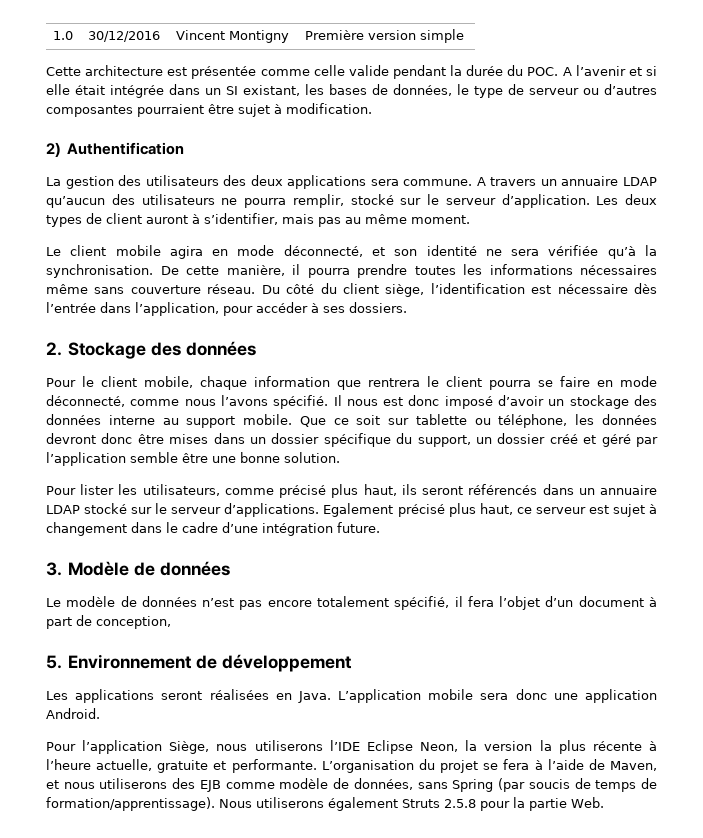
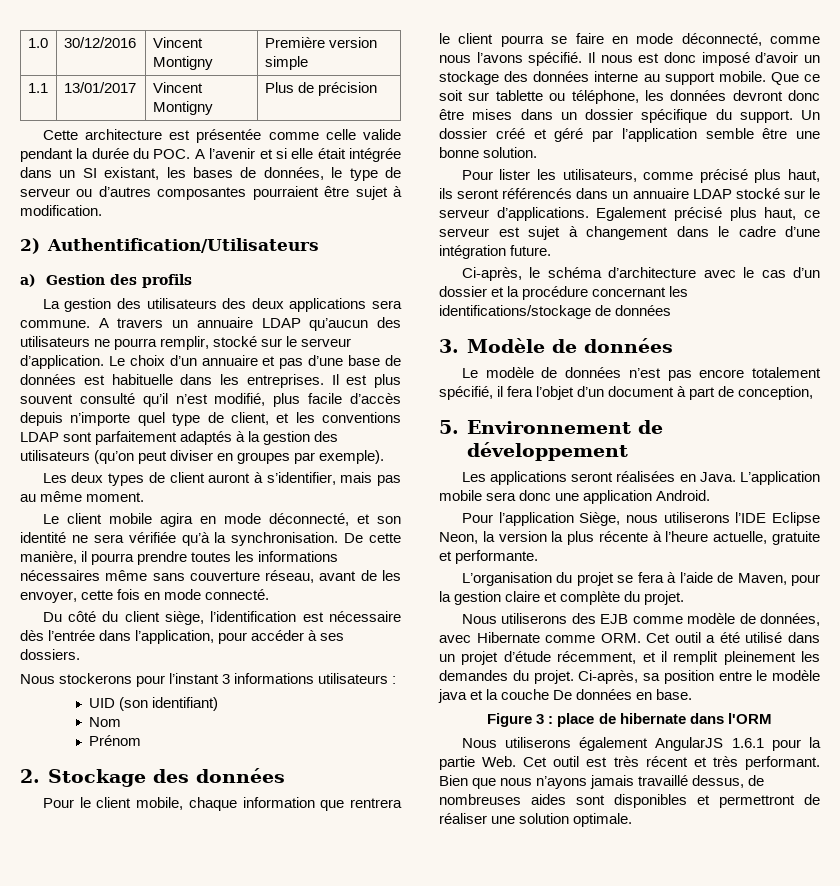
+ 1.1 | 13/01/2017 | Vincent Montigny | Plus de précision
- 2) Authentification
+ 2) Authentification/Utilisateurs
+ a) Gestion des profils
- A travers un annuaire LDAP qu’aucun des utilisateurs ne pourra remplir, stocké sur le serveur d’application. Les deux types de client auront à s’identifier, mais pas au même moment.
+ A travers un annuaire LDAP qu’aucun des utilisateurs ne pourra remplir, stocké sur le serveur d’application. Le choix d’un annuaire et pas d’une base de données est habituelle dans les entreprises. Il est plus souvent consulté qu’il n’est modifié, plus facile d’accès depuis n’importe quel type de client, et les conventions LDAP sont parfaitement adaptés à la gestion des utilisateurs (qu’on peut diviser en groupes par exemple).
+ Les deux types de client auront à s’identifier, mais pas au même moment.
- De cette manière, il pourra prendre toutes les informations nécessaires même sans couverture réseau. Du côté du client siège, l’identification est nécessaire dès l’entrée dans l’application, pour accéder à ses dossiers.
+ De cette manière, il pourra prendre toutes les informations nécessaires même sans couverture réseau, avant de les envoyer, cette fois en mode connecté.
+ Du côté du client siège, l’identification est nécessaire dès l’entrée dans l’application, pour accéder à ses dossiers.
+ Nous stockerons pour l’instant 3 informations utilisateurs :
+ UID (son identifiant)
+ Nom
+ Prénom
- Que ce soit sur tablette ou téléphone, les données devront donc être mises dans un dossier spécifique du support, un dossier créé et géré par l’application semble être une bonne solution.
+ Que ce soit sur tablette ou téléphone, les données devront donc être mises dans un dossier spécifique du support. Un dossier créé et géré par l’application semble être une bonne solution.
+ Ci-après, le schéma d’architecture avec le cas d’un dossier et la procédure concernant les identifications/stockage de données
- Pour l’application Siège, nous utiliserons l’IDE Eclipse Neon, la version la plus récente à l’heure actuelle, gratuite et performante. L’organisation du projet se fera à l’aide de Maven, et nous utiliserons des EJB comme modèle de données, sans Spring (par soucis de temps de formation/apprentissage). Nous utiliserons également Struts 2.5.8 pour la partie Web.
+ Pour l’application Siège, nous utiliserons l’IDE Eclipse Neon, la version la plus récente à l’heure actuelle, gratuite et performante.
+ L’organisation du projet se fera à l’aide de Maven, pour la gestion claire et complète du projet.
+ Nous utiliserons des EJB comme modèle de données, avec Hibernate comme ORM. Cet outil a été utilisé dans un projet d’étude récemment, et il remplit pleinement les demandes du projet. Ci-après, sa position entre le modèle java et la couche De données en base.
+ Figure 3 : place de hibernate dans l'ORM
+ Nous utiliserons également AngularJS 1.6.1 pour la partie Web. Cet outil est très récent et très performant. Bien que nous n’ayons jamais travaillé dessus, de nombreuses aides sont disponibles et permettront de réaliser une solution optimale.

